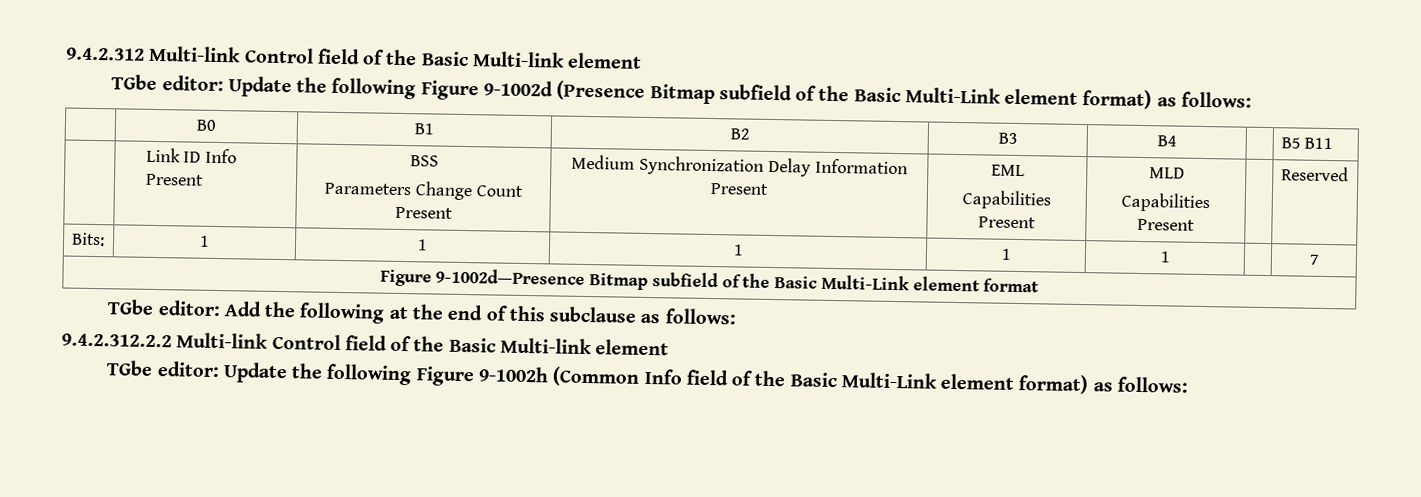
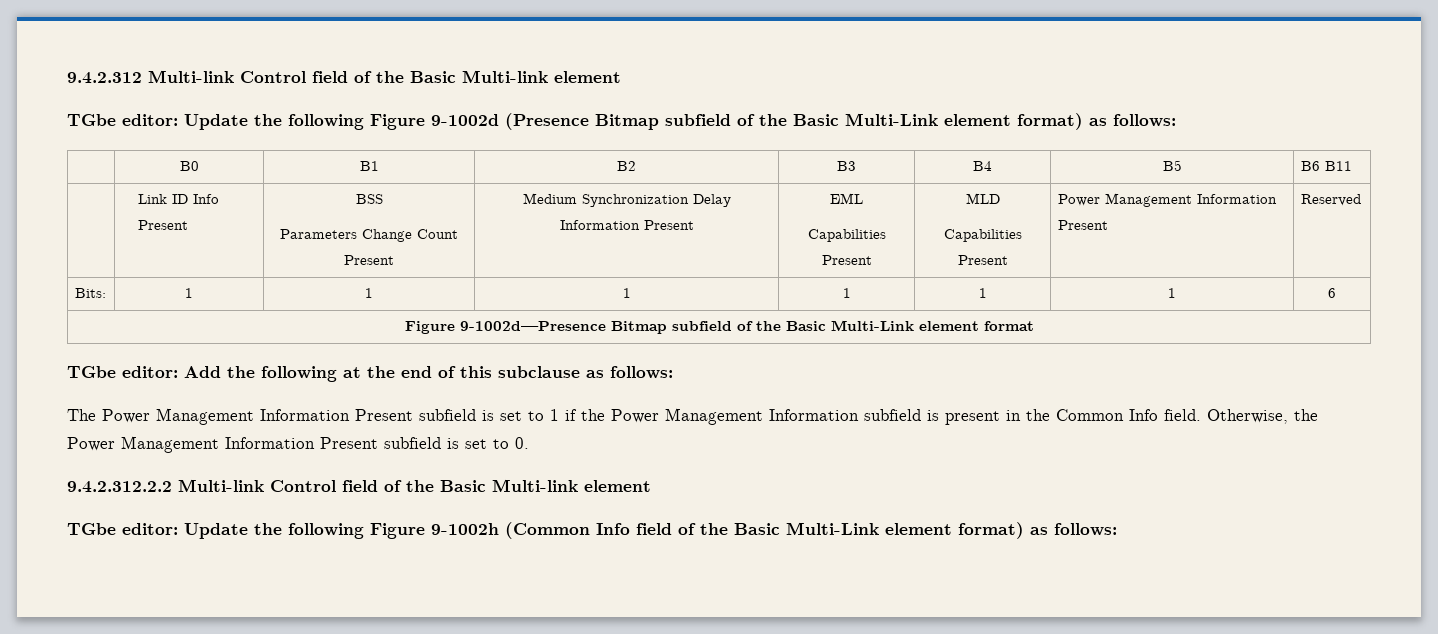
- | B0 | B1 | B2 | B3 | B4 | | B5 B11
+ | B0 | B1 | B2 | B3 | B4 | B5 | B6 B11
  | Link ID Info Present | BSS
  Parameters Change Count Present | Medium Synchronization Delay Information Present | EML
  Capabilities Present | MLD
- Capabilities Present | | Reserved
+ Capabilities Present | Power Management Information Present | Reserved
- Bits: | 1 | 1 | 1 | 1 | 1 | | 7
+ Bits: | 1 | 1 | 1 | 1 | 1 | 1 | 6
+ The Power Management Information Present subfield is set to 1 if the Power Management Information subfield is present in the Common Info field. Otherwise, the Power Management Information Present subfield is set to 0.

